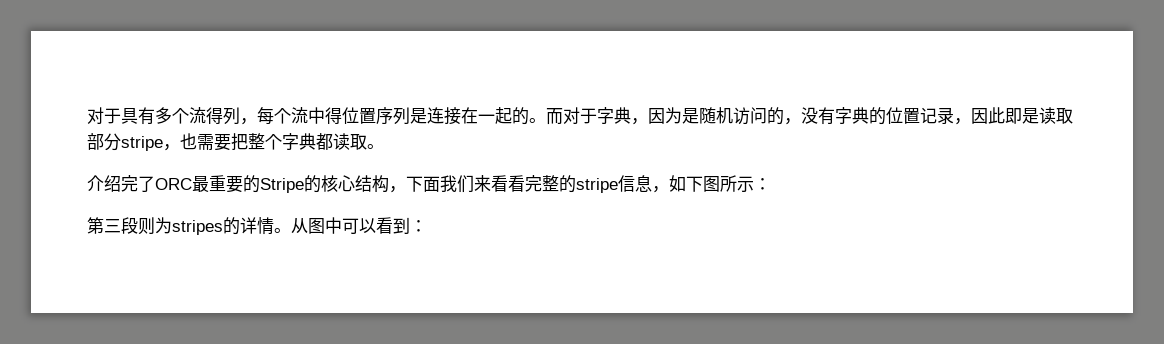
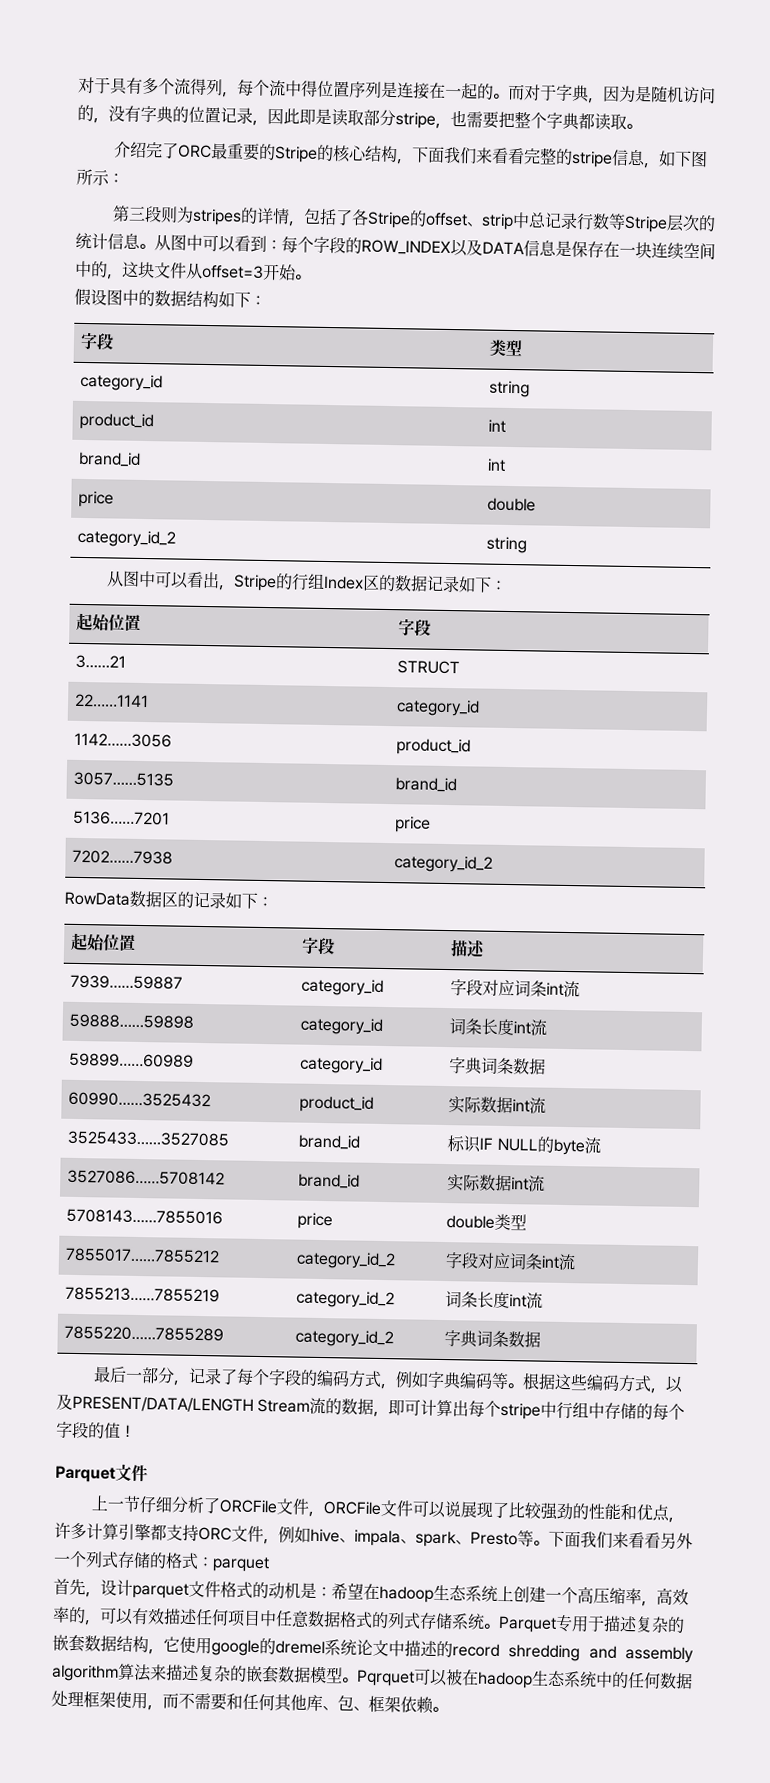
- 第三段则为stripes的详情。
+ 第三段则为stripes的详情，包括了各Stripe的offset、strip中总记录行数等Stripe层次的统计信息。
- 从图中可以看到：
+ 从图中可以看到：每个字段的ROW_INDEX以及DATA信息是保存在一块连续空间中的，这块文件从offset=3开始。
+ 假设图中的数据结构如下：
+ 字段 | 类型
+ category_id | string
+ product_id | int
+ brand_id | int
+ price | double
+ category_id_2 | string
+ 从图中可以看出，Stripe的行组Index区的数据记录如下：
+ 起始位置 | 字段
+ 3……21 | STRUCT
+ 22……1141 | category_id
+ 1142……3056 | product_id
+ 3057……5135 | brand_id
+ 5136……7201 | price
+ 7202……7938 | category_id_2
+ RowData数据区的记录如下：
+ 起始位置 | 字段 | 描述
+ 7939……59887 | category_id | 字段对应词条int流
+ 59888……59898 | category_id | 词条长度int流
+ 59899……60989 | category_id | 字典词条数据
+ 60990……3525432 | product_id | 实际数据int流
+ 3525433……3527085 | brand_id | 标识IF NULL的byte流
+ 3527086……5708142 | brand_id | 实际数据int流
+ 5708143……7855016 | price | double类型
+ 7855017……7855212 | category_id_2 | 字段对应词条int流
+ 7855213……7855219 | category_id_2 | 词条长度int流
+ 7855220……7855289 | category_id_2 | 字典词条数据
+ 最后一部分，记录了每个字段的编码方式，例如字典编码等。根据这些编码方式，以及PRESENT/DATA/LENGTH Stream流的数据，即可计算出每个stripe中行组中存储的每个字段的值！
+ Parquet文件
+ 上一节仔细分析了ORCFile文件，ORCFile文件可以说展现了比较强劲的性能和优点，许多计算引擎都支持ORC文件，例如hive、impala、spark、Presto等。下面我们来看看另外一个列式存储的格式：parquet
+ 首先，设计parquet文件格式的动机是：希望在hadoop生态系统上创建一个高压缩率，高效率的，可以有效描述任何项目中任意数据格式的列式存储系统。Parquet专用于描述复杂的嵌套数据结构，它使用google的dremel系统论文中描述的record shredding and assembly algorithm算法来描述复杂的嵌套数据模型。Pqrquet可以被在hadoop生态系统中的任何数据处理框架使用，而不需要和任何其他库、包、框架依赖。

